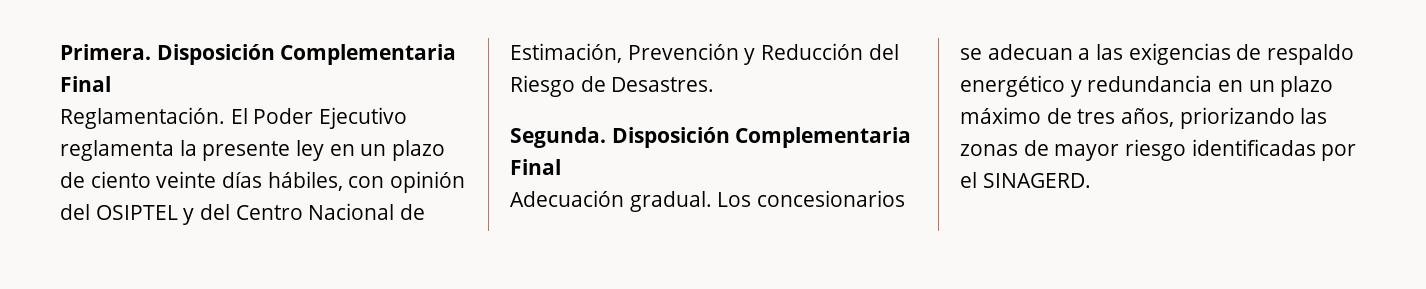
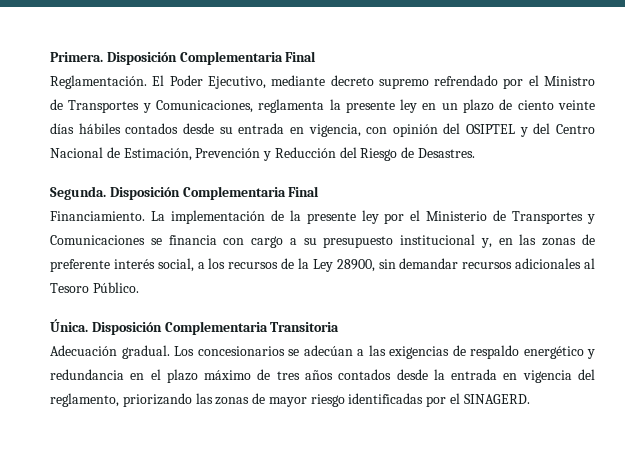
- El Poder Ejecutivo reglamenta la presente ley en un plazo de ciento veinte días hábiles, con opinión del OSIPTEL y del Centro Nacional de Estimación, Prevención y Reducción del Riesgo de Desastres.
+ El Poder Ejecutivo, mediante decreto supremo refrendado por el Ministro de Transportes y Comunicaciones, reglamenta la presente ley en un plazo de ciento veinte días hábiles contados desde su entrada en vigencia, con opinión del OSIPTEL y del Centro Nacional de Estimación, Prevención y Reducción del Riesgo de Desastres.
+ Financiamiento. La implementación de la presente ley por el Ministerio de Transportes y Comunicaciones se financia con cargo a su presupuesto institucional y, en las zonas de preferente interés social, a los recursos de la Ley 28900, sin demandar recursos adicionales al Tesoro Público.
+ Única. Disposición Complementaria Transitoria
- Los concesionarios se adecuan a las exigencias de respaldo energético y redundancia en un plazo máximo de tres años, priorizando las zonas de mayor riesgo identificadas por el SINAGERD.
+ Los concesionarios se adecúan a las exigencias de respaldo energético y redundancia en el plazo máximo de tres años contados desde la entrada en vigencia del reglamento, priorizando las zonas de mayor riesgo identificadas por el SINAGERD.

